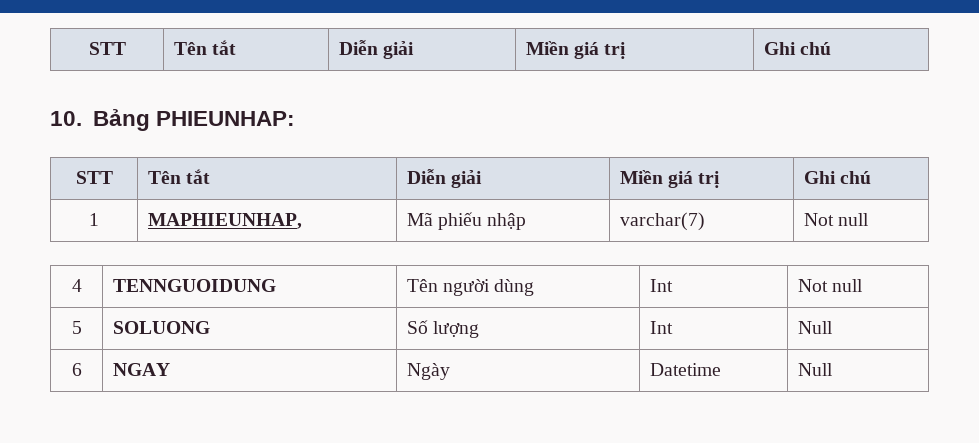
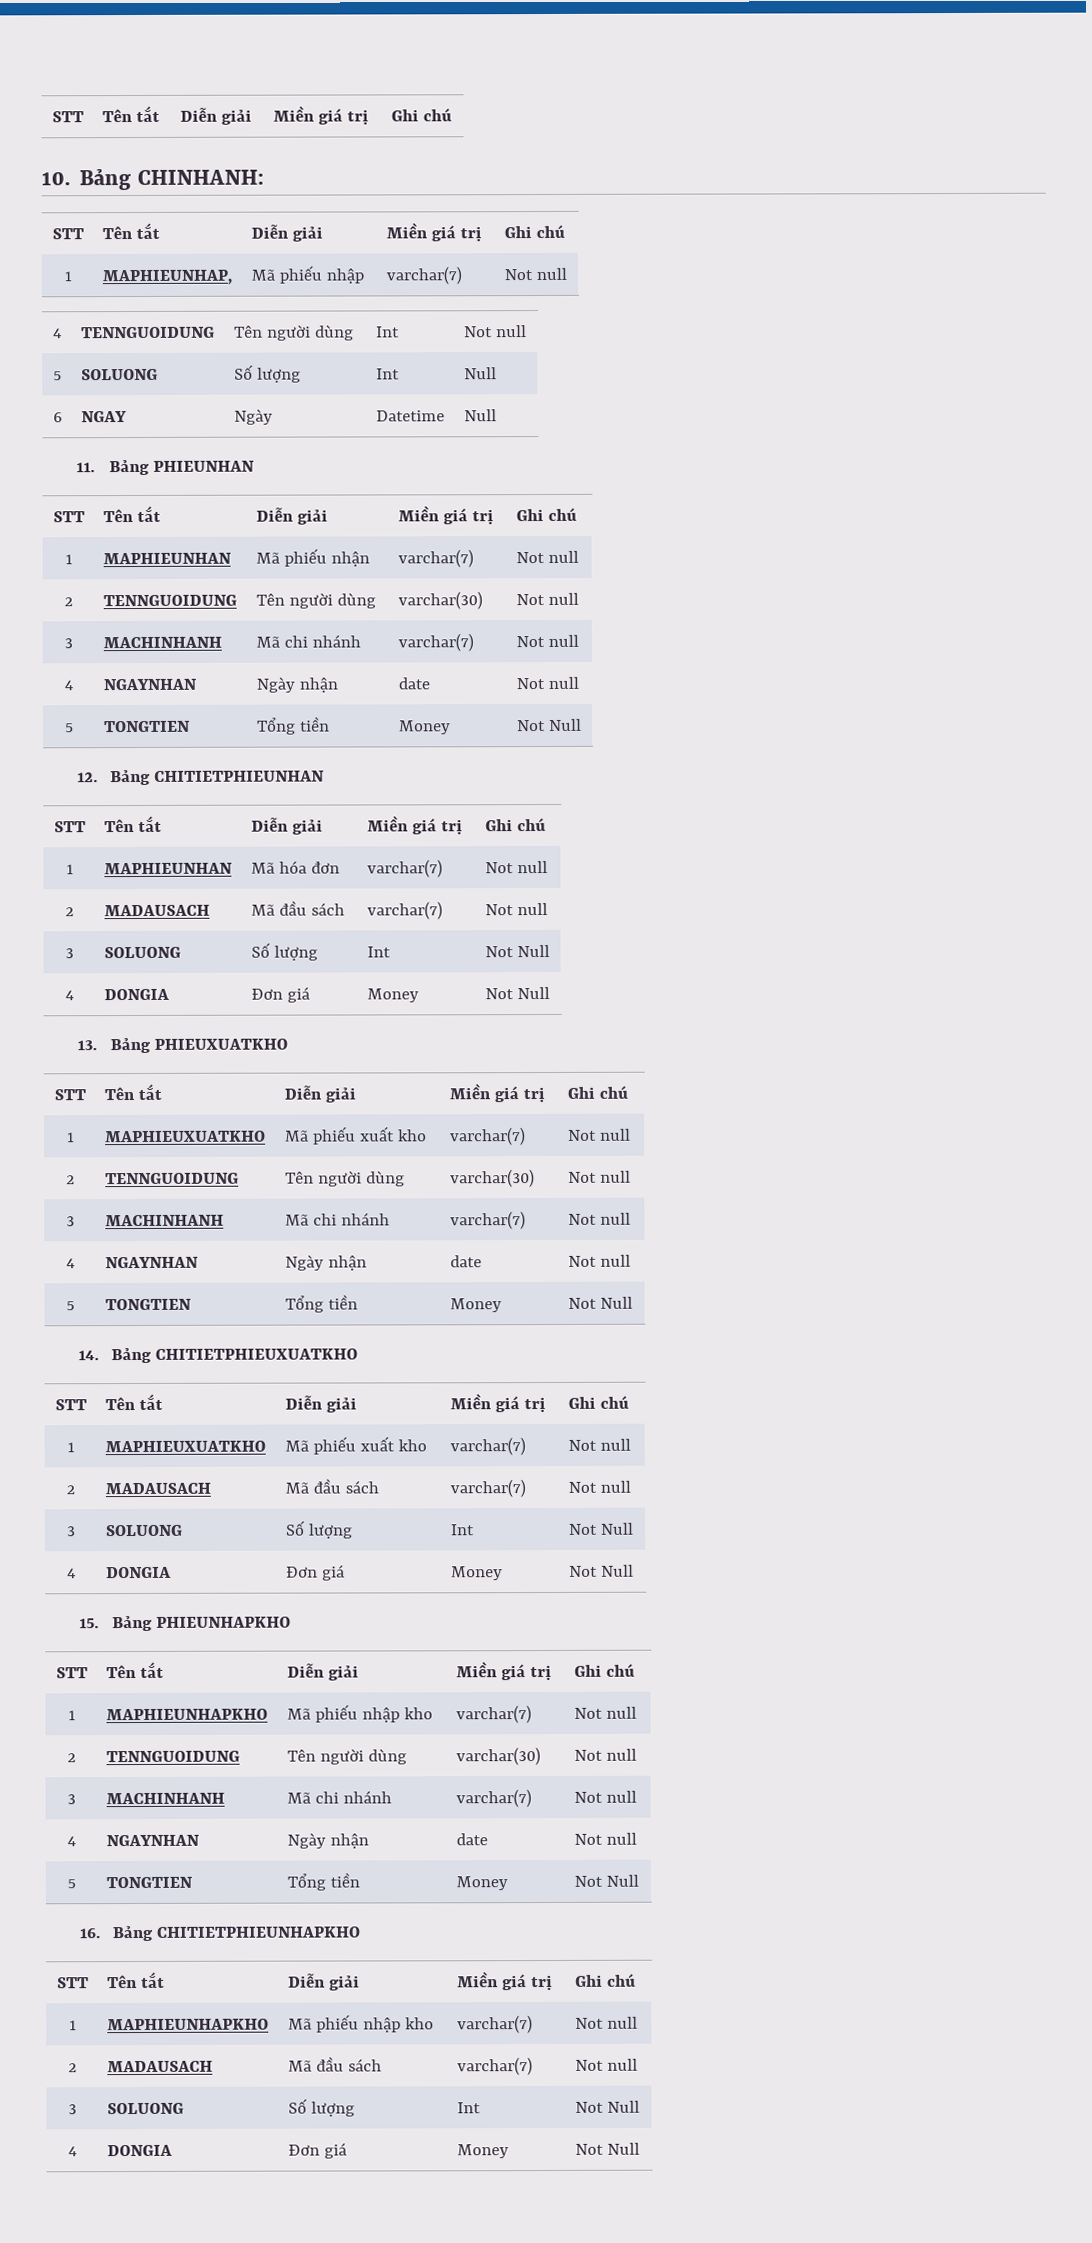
- 10. Bảng PHIEUNHAP:
+ 10. Bảng CHINHANH:
+ 11. Bảng PHIEUNHAN
+ STT | Tên tắt | Diễn giải | Miền giá trị | Ghi chú
+ 1 | MAPHIEUNHAN | Mã phiếu nhận | varchar(7) | Not null
+ 2 | TENNGUOIDUNG | Tên người dùng | varchar(30) | Not null
+ 3 | MACHINHANH | Mã chi nhánh | varchar(7) | Not null
+ 4 | NGAYNHAN | Ngày nhận | date | Not null
+ 5 | TONGTIEN | Tổng tiền | Money | Not Null
+ 12. Bảng CHITIETPHIEUNHAN
+ STT | Tên tắt | Diễn giải | Miền giá trị | Ghi chú
+ 1 | MAPHIEUNHAN | Mã hóa đơn | varchar(7) | Not null
+ 2 | MADAUSACH | Mã đầu sách | varchar(7) | Not null
+ 3 | SOLUONG | Số lượng | Int | Not Null
+ 4 | DONGIA | Đơn giá | Money | Not Null
+ 13. Bảng PHIEUXUATKHO
+ STT | Tên tắt | Diễn giải | Miền giá trị | Ghi chú
+ 1 | MAPHIEUXUATKHO | Mã phiếu xuất kho | varchar(7) | Not null
+ 2 | TENNGUOIDUNG | Tên người dùng | varchar(30) | Not null
+ 3 | MACHINHANH | Mã chi nhánh | varchar(7) | Not null
+ 4 | NGAYNHAN | Ngày nhận | date | Not null
+ 5 | TONGTIEN | Tổng tiền | Money | Not Null
+ 14. Bảng CHITIETPHIEUXUATKHO
+ STT | Tên tắt | Diễn giải | Miền giá trị | Ghi chú
+ 1 | MAPHIEUXUATKHO | Mã phiếu xuất kho | varchar(7) | Not null
+ 2 | MADAUSACH | Mã đầu sách | varchar(7) | Not null
+ 3 | SOLUONG | Số lượng | Int | Not Null
+ 4 | DONGIA | Đơn giá | Money | Not Null
+ 15. Bảng PHIEUNHAPKHO
+ STT | Tên tắt | Diễn giải | Miền giá trị | Ghi chú
+ 1 | MAPHIEUNHAPKHO | Mã phiếu nhập kho | varchar(7) | Not null
+ 2 | TENNGUOIDUNG | Tên người dùng | varchar(30) | Not null
+ 3 | MACHINHANH | Mã chi nhánh | varchar(7) | Not null
+ 4 | NGAYNHAN | Ngày nhận | date | Not null
+ 5 | TONGTIEN | Tổng tiền | Money | Not Null
+ 16. Bảng CHITIETPHIEUNHAPKHO
+ STT | Tên tắt | Diễn giải | Miền giá trị | Ghi chú
+ 1 | MAPHIEUNHAPKHO | Mã phiếu nhập kho | varchar(7) | Not null
+ 2 | MADAUSACH | Mã đầu sách | varchar(7) | Not null
+ 3 | SOLUONG | Số lượng | Int | Not Null
+ 4 | DONGIA | Đơn giá | Money | Not Null

